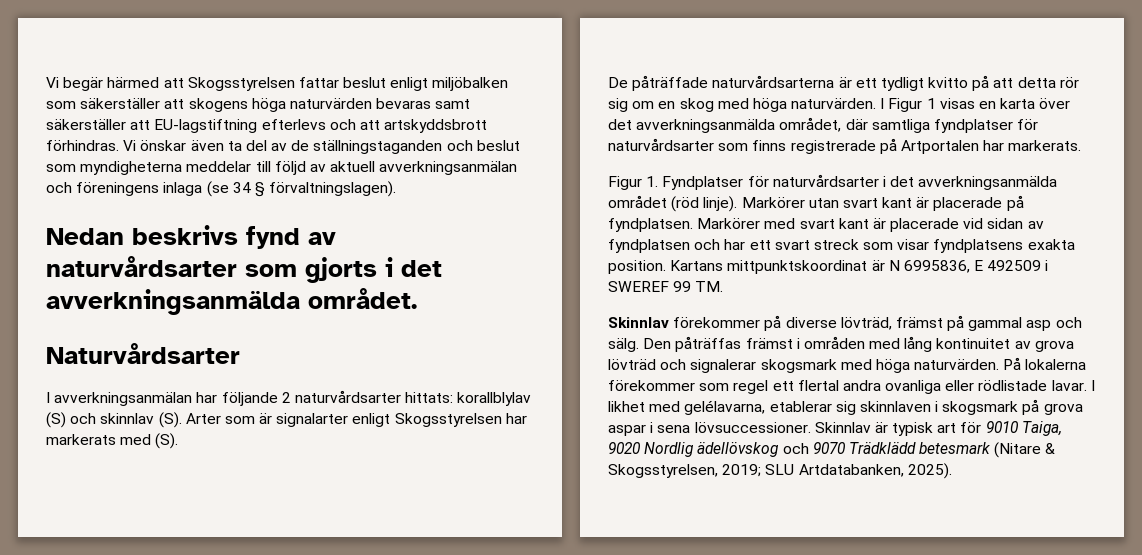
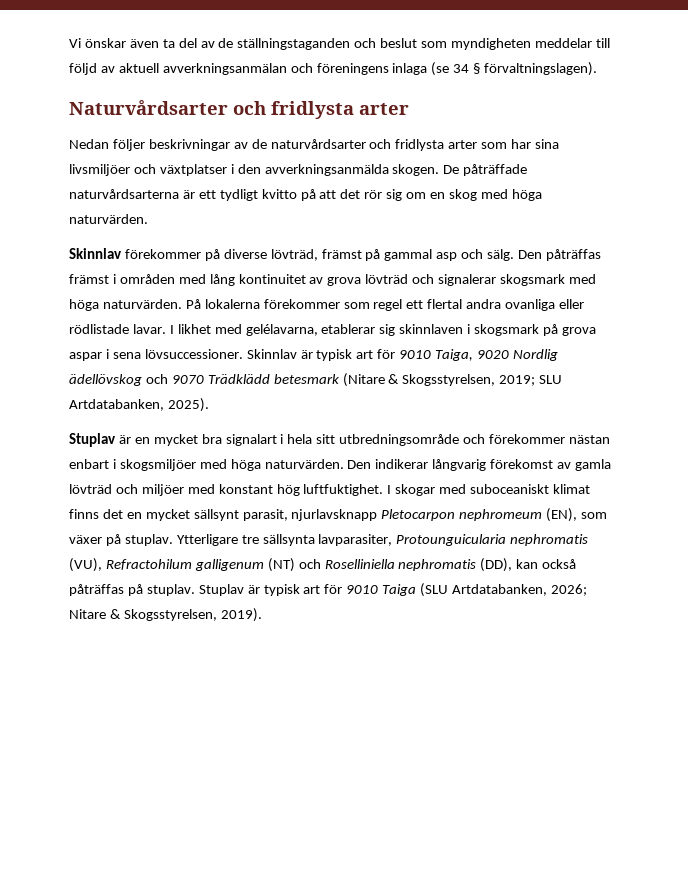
- Vi begär härmed att Skogsstyrelsen fattar beslut enligt miljöbalken som säkerställer att skogens höga naturvärden bevaras samt säkerställer att EU-lagstiftning efterlevs och att artskyddsbrott förhindras. Vi önskar även ta del av de ställningstaganden och beslut som myndigheterna meddelar till följd av aktuell avverkningsanmälan och föreningens inlaga (se 34 § förvaltningslagen).
+ Vi önskar även ta del av de ställningstaganden och beslut som myndigheten meddelar till följd av aktuell avverkningsanmälan och föreningens inlaga (se 34 § förvaltningslagen).
- Nedan beskrivs fynd av naturvårdsarter som gjorts i det avverkningsanmälda området.
- Naturvårdsarter
- I avverkningsanmälan har följande 2 naturvårdsarter hittats: korallblylav (S) och skinnlav (S). Arter som är signalarter enligt Skogsstyrelsen har markerats med (S).
- De påträffade naturvårdsarterna är ett tydligt kvitto på att detta rör sig om en skog med höga naturvärden. I Figur 1 visas en karta över det avverkningsanmälda området, där samtliga fyndplatser för naturvårdsarter som finns registrerade på Artportalen har markerats.
- Figur 1. Fyndplatser för naturvårdsarter i det avverkningsanmälda området (röd linje). Markörer utan svart kant är placerade på fyndplatsen. Markörer med svart kant är placerade vid sidan av fyndplatsen och har ett svart streck som visar fyndplatsens exakta position. Kartans mittpunktskoordinat är N 6995836, E 492509 i SWEREF 99 TM.
+ Naturvårdsarter och fridlysta arter
+ Nedan följer beskrivningar av de naturvårdsarter och fridlysta arter som har sina livsmiljöer och växtplatser i den avverkningsanmälda skogen. De påträffade naturvårdsarterna är ett tydligt kvitto på att det rör sig om en skog med höga naturvärden.
+ Stuplav är en mycket bra signalart i hela sitt utbredningsområde och förekommer nästan enbart i skogsmiljöer med höga naturvärden. Den indikerar långvarig förekomst av gamla lövträd och miljöer med konstant hög luftfuktighet. I skogar med suboceaniskt klimat finns det en mycket sällsynt parasit, njurlavsknapp Pletocarpon nephromeum (EN), som växer på stuplav. Ytterligare tre sällsynta lavparasiter, Protounguicularia nephromatis (VU), Refractohilum galligenum (NT) och Roselliniella nephromatis (DD), kan också påträffas på stuplav. Stuplav är typisk art för 9010 Taiga (SLU Artdatabanken, 2026; Nitare & Skogsstyrelsen, 2019).

